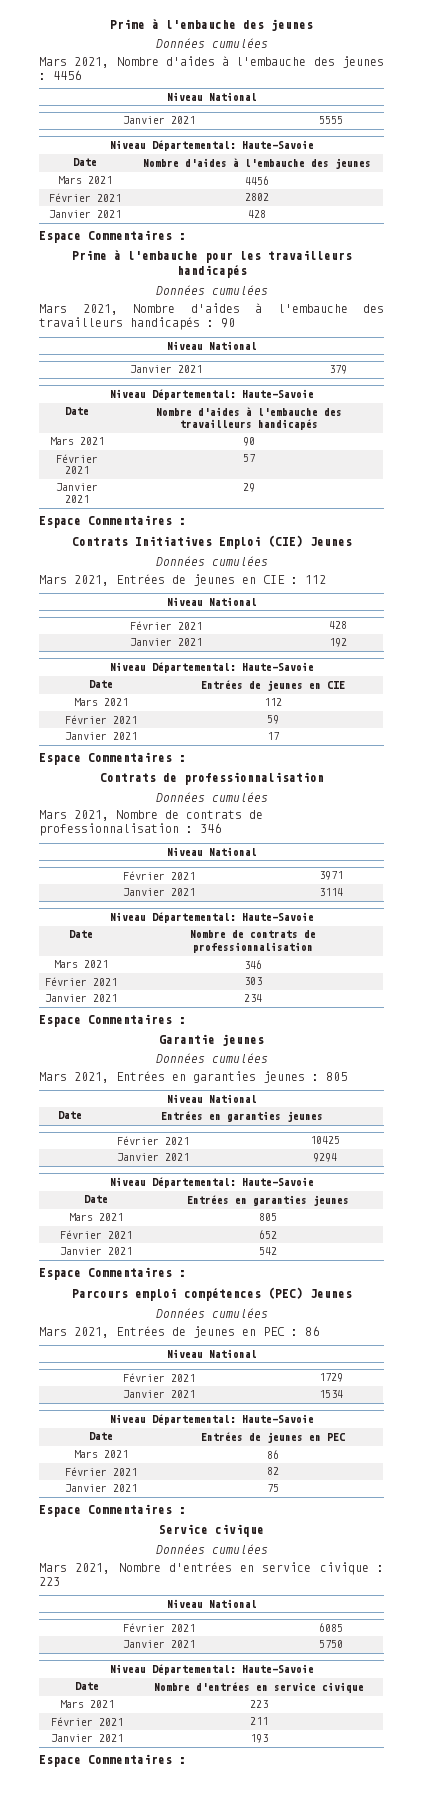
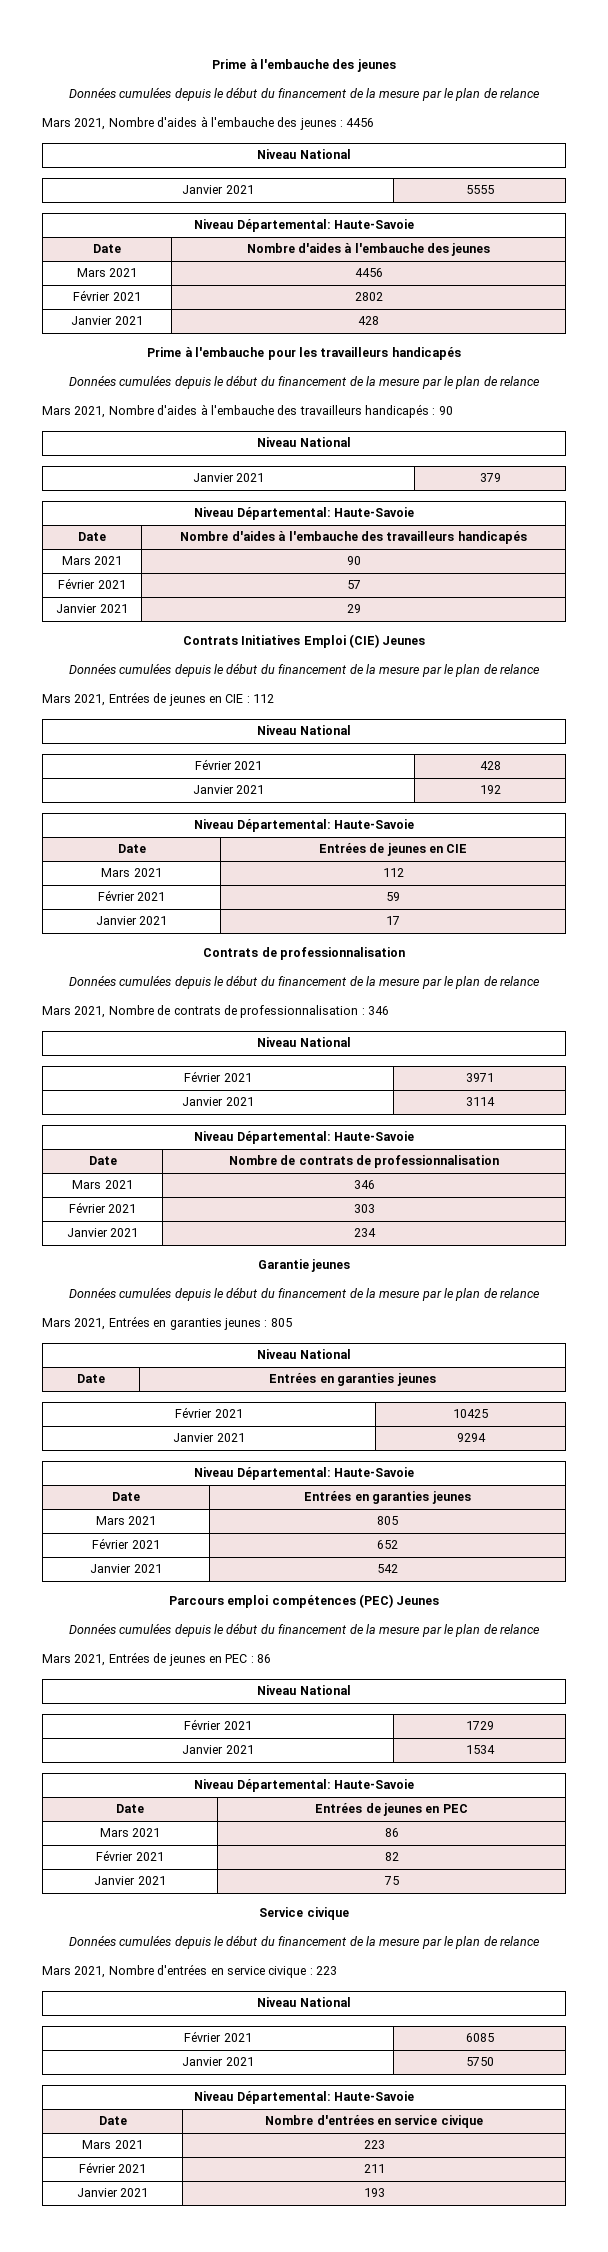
  Prime à l'embauche des jeunes
- Données cumulées
+ Données cumulées depuis le début du financement de la mesure par le plan de relance
  Janvier 2021 | 428
- Espace Commentaires :
  Prime à l'embauche pour les travailleurs handicapés
- Données cumulées
+ Données cumulées depuis le début du financement de la mesure par le plan de relance
  Janvier 2021 | 29
- Espace Commentaires :
  Contrats Initiatives Emploi (CIE) Jeunes
- Données cumulées
+ Données cumulées depuis le début du financement de la mesure par le plan de relance
  Janvier 2021 | 17
- Espace Commentaires :
  Contrats de professionnalisation
- Données cumulées
+ Données cumulées depuis le début du financement de la mesure par le plan de relance
  Janvier 2021 | 234
- Espace Commentaires :
  Garantie jeunes
- Données cumulées
+ Données cumulées depuis le début du financement de la mesure par le plan de relance
  Janvier 2021 | 542
- Espace Commentaires :
  Parcours emploi compétences (PEC) Jeunes
- Données cumulées
+ Données cumulées depuis le début du financement de la mesure par le plan de relance
  Janvier 2021 | 75
- Espace Commentaires :
  Service civique
- Données cumulées
+ Données cumulées depuis le début du financement de la mesure par le plan de relance
  Janvier 2021 | 193
- Espace Commentaires :

